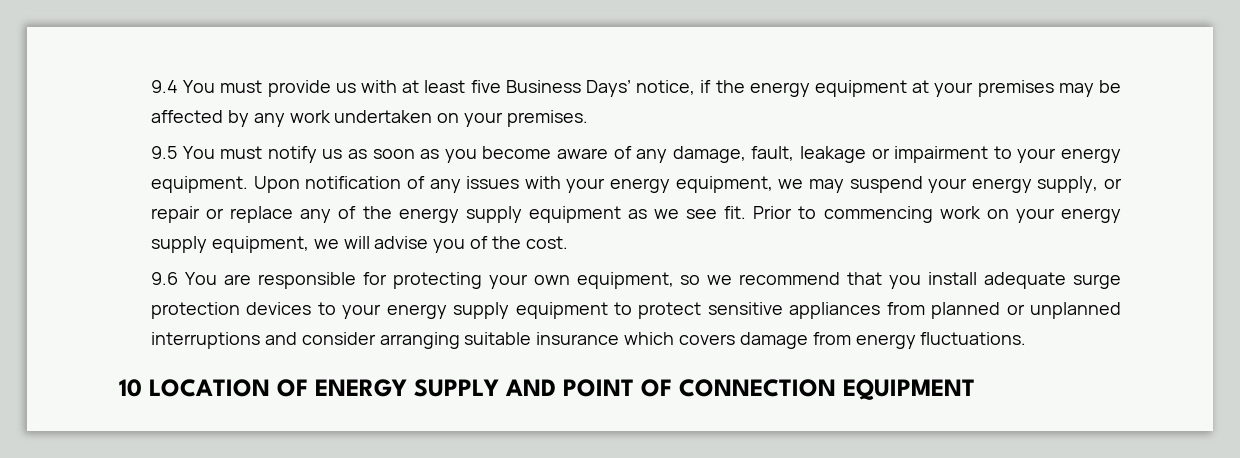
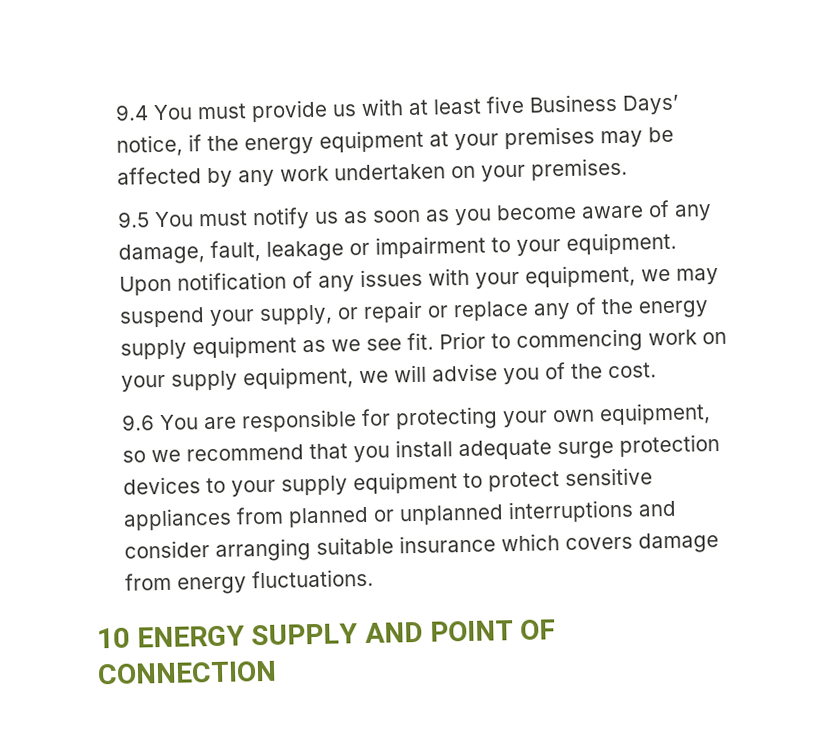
- 9.5 You must notify us as soon as you become aware of any damage, fault, leakage or impairment to your energy equipment.
+ 9.5 You must notify us as soon as you become aware of any damage, fault, leakage or impairment to your equipment.
- Upon notification of any issues with your energy equipment, we may suspend your energy supply, or repair or replace any of the energy supply equipment as we see fit.
+ Upon notification of any issues with your equipment, we may suspend your supply, or repair or replace any of the energy supply equipment as we see fit.
- Prior to commencing work on your energy supply equipment, we will advise you of the cost.
+ Prior to commencing work on your supply equipment, we will advise you of the cost.
- 9.6 You are responsible for protecting your own equipment, so we recommend that you install adequate surge protection devices to your energy supply equipment to protect sensitive appliances from planned or unplanned interruptions and consider arranging suitable insurance which covers damage from energy fluctuations.
+ 9.6 You are responsible for protecting your own equipment, so we recommend that you install adequate surge protection devices to your supply equipment to protect sensitive appliances from planned or unplanned interruptions and consider arranging suitable insurance which covers damage from energy fluctuations.
- 10 LOCATION OF ENERGY SUPPLY AND POINT OF CONNECTION EQUIPMENT
+ 10 ENERGY SUPPLY AND POINT OF CONNECTION

